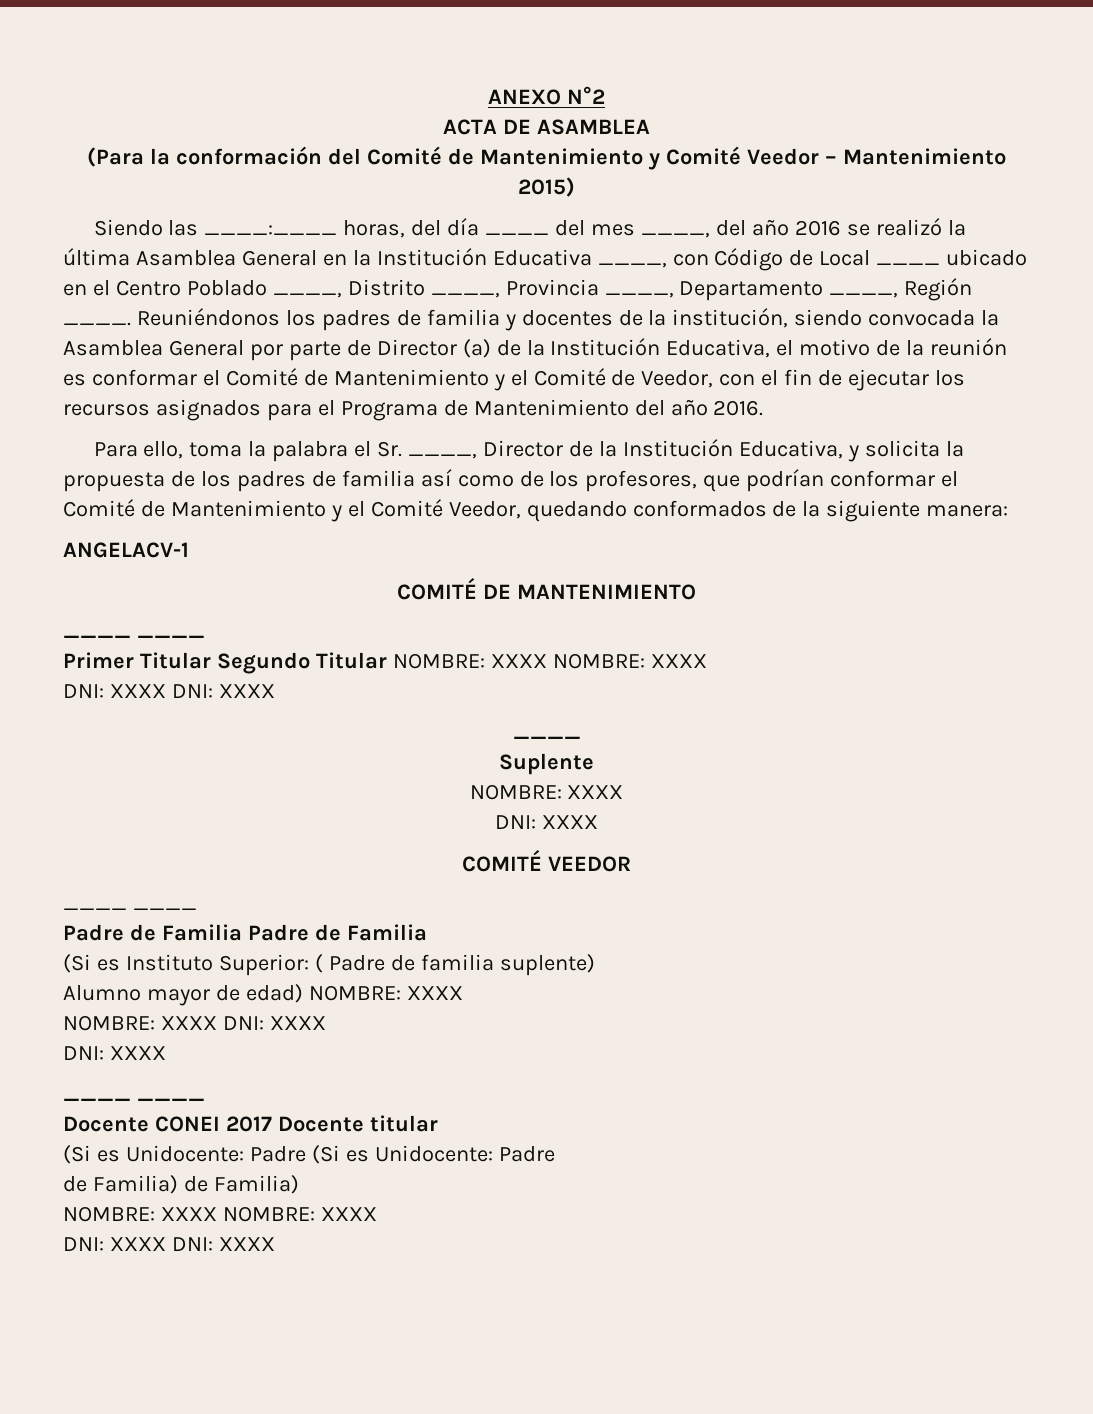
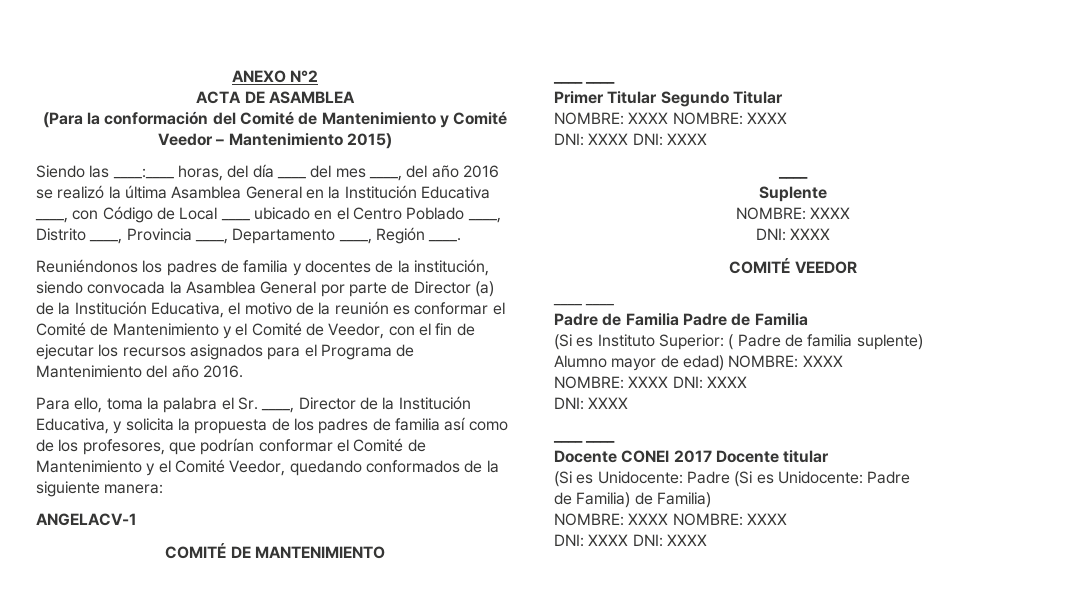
- Siendo las ____:____ horas, del día ____ del mes ____, del año 2016 se realizó la última Asamblea General en la Institución Educativa ____, con Código de Local ____ ubicado en el Centro Poblado ____, Distrito ____, Provincia ____, Departamento ____, Región ____. Reuniéndonos los padres de familia y docentes de la institución, siendo convocada la Asamblea General por parte de Director (a) de la Institución Educativa, el motivo de la reunión es conformar el Comité de Mantenimiento y el Comité de Veedor, con el fin de ejecutar los recursos asignados para el Programa de Mantenimiento del año 2016.
+ Siendo las ____:____ horas, del día ____ del mes ____, del año 2016 se realizó la última Asamblea General en la Institución Educativa ____, con Código de Local ____ ubicado en el Centro Poblado ____, Distrito ____, Provincia ____, Departamento ____, Región ____.
+ Reuniéndonos los padres de familia y docentes de la institución, siendo convocada la Asamblea General por parte de Director (a) de la Institución Educativa, el motivo de la reunión es conformar el Comité de Mantenimiento y el Comité de Veedor, con el fin de ejecutar los recursos asignados para el Programa de Mantenimiento del año 2016.
- Primer Titular Segundo Titular NOMBRE: XXXX NOMBRE: XXXX
+ Primer Titular Segundo Titular
+ NOMBRE: XXXX NOMBRE: XXXX

